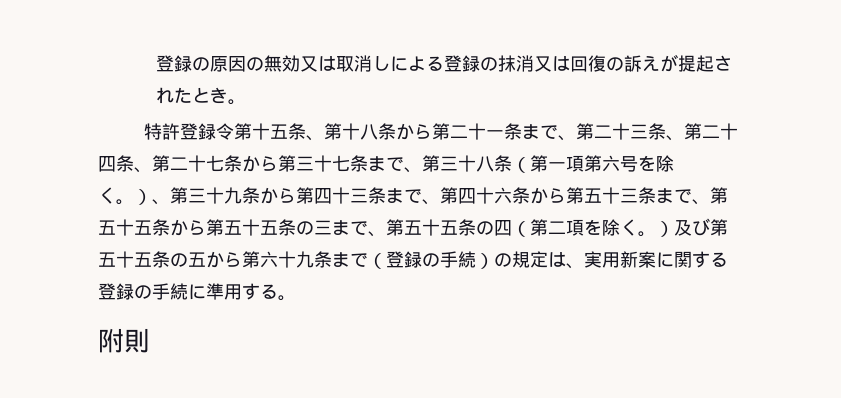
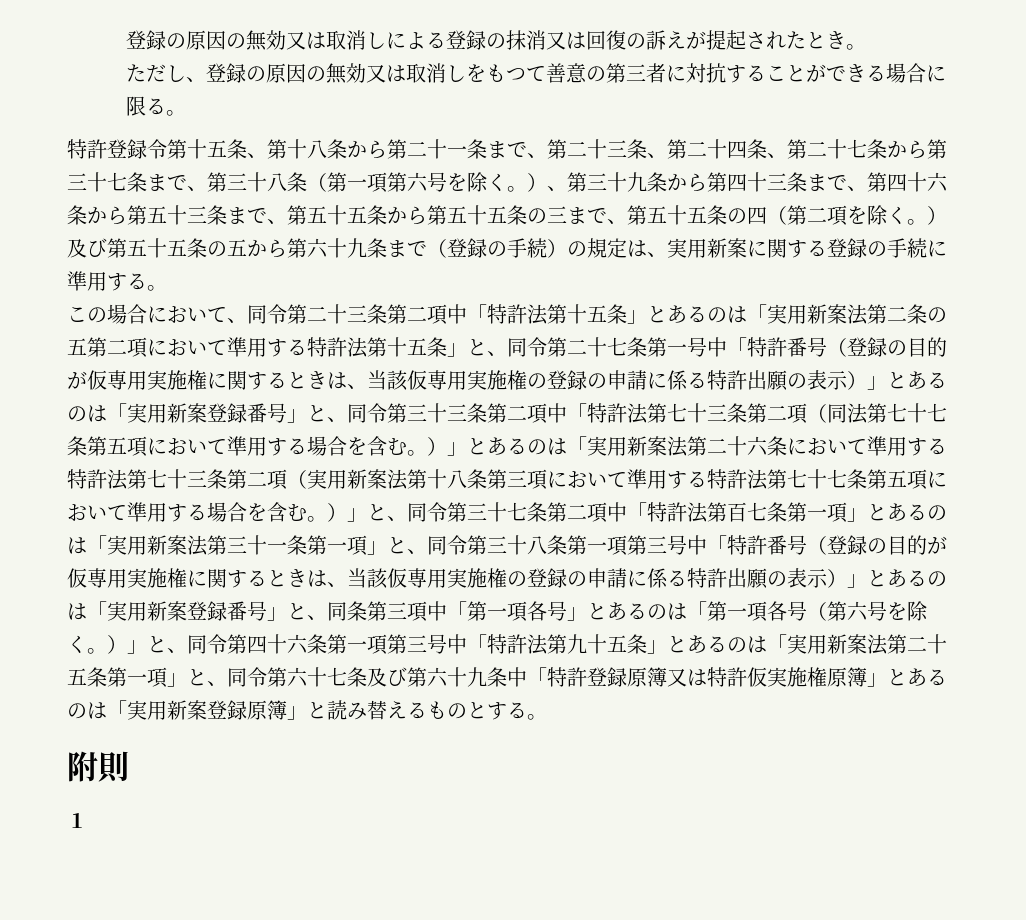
+ ただし、登録の原因の無効又は取消しをもつて善意の第三者に対抗することができる場合に限る。
+ この場合において、同令第二十三条第二項中「特許法第十五条」とあるのは「実用新案法第二条の五第二項において準用する特許法第十五条」と、同令第二十七条第一号中「特許番号（登録の目的が仮専用実施権に関するときは、当該仮専用実施権の登録の申請に係る特許出願の表示）」とあるのは「実用新案登録番号」と、同令第三十三条第二項中「特許法第七十三条第二項（同法第七十七条第五項において準用する場合を含む。）」とあるのは「実用新案法第二十六条において準用する特許法第七十三条第二項（実用新案法第十八条第三項において準用する特許法第七十七条第五項において準用する場合を含む。）」と、同令第三十七条第二項中「特許法第百七条第一項」とあるのは「実用新案法第三十一条第一項」と、同令第三十八条第一項第三号中「特許番号（登録の目的が仮専用実施権に関するときは、当該仮専用実施権の登録の申請に係る特許出願の表示）」とあるのは「実用新案登録番号」と、同条第三項中「第一項各号」とあるのは「第一項各号（第六号を除く。）」と、同令第四十六条第一項第三号中「特許法第九十五条」とあるのは「実用新案法第二十五条第一項」と、同令第六十七条及び第六十九条中「特許登録原簿又は特許仮実施権原簿」とあるのは「実用新案登録原簿」と読み替えるものとする。
+ １

